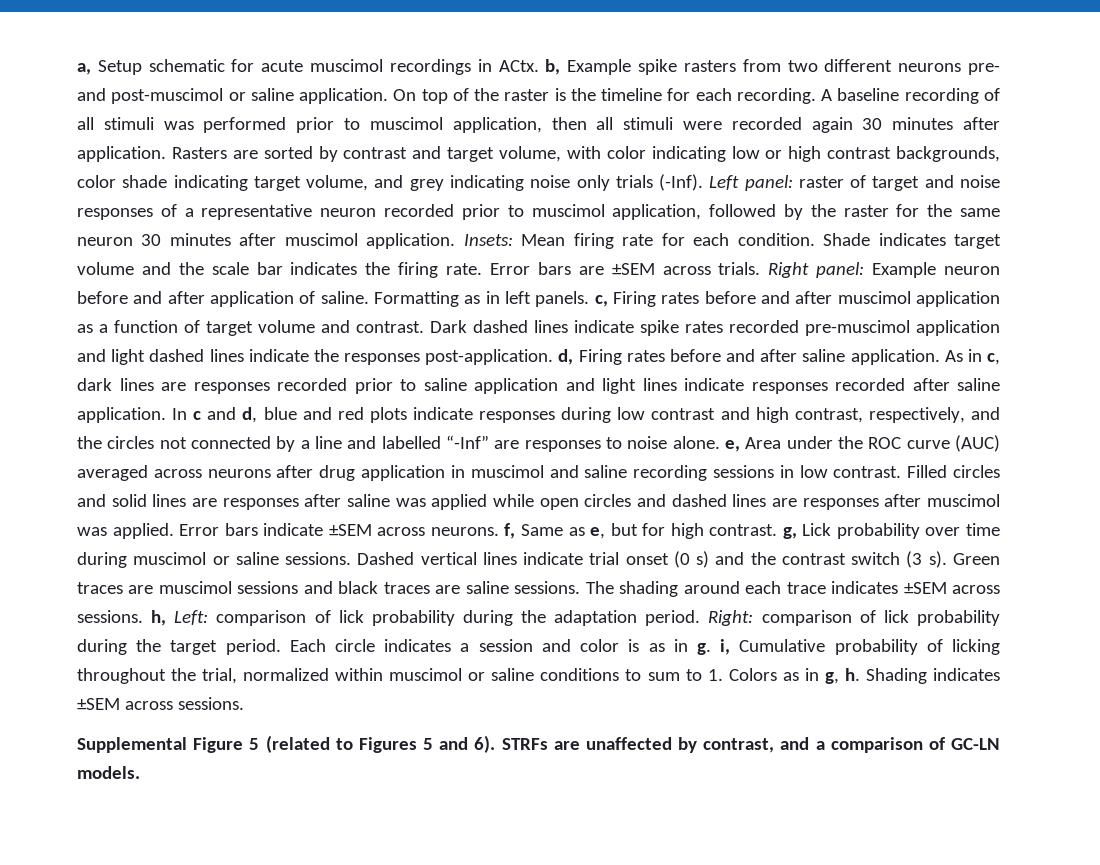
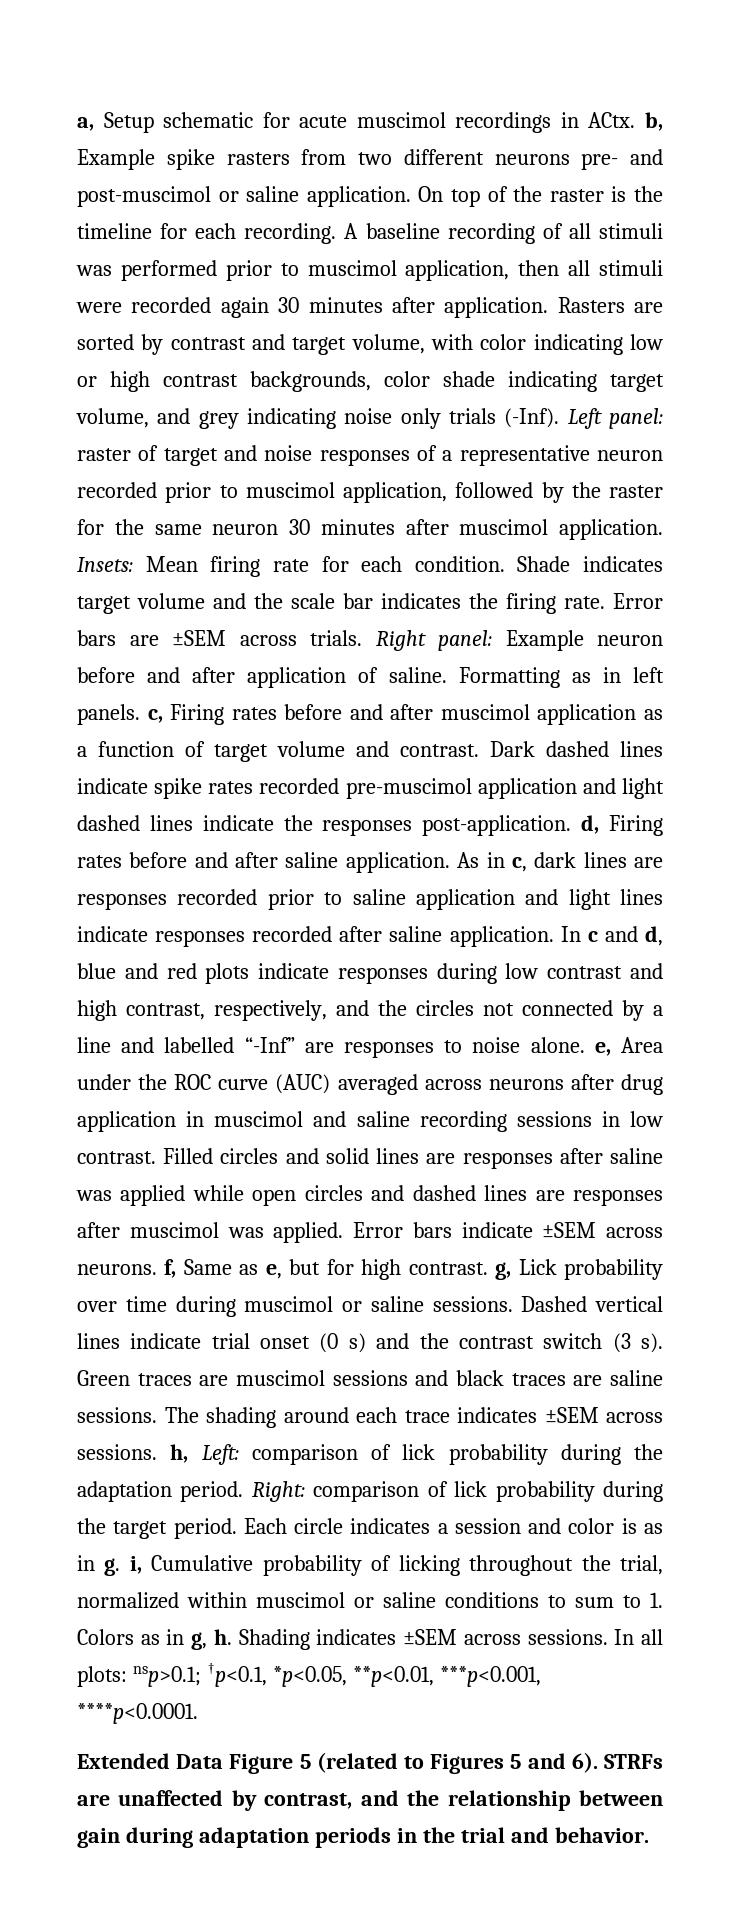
- Shading indicates ±SEM across sessions.
- Supplemental Figure 5 (related to Figures 5 and 6).
+ Shading indicates ±SEM across sessions. In all plots: nsp>0.1; †p<0.1, *p<0.05, **p<0.01, ***p<0.001, ****p<0.0001.
+ Extended Data Figure 5 (related to Figures 5 and 6).
- STRFs are unaffected by contrast, and a comparison of GC-LN models.
+ STRFs are unaffected by contrast, and the relationship between gain during adaptation periods in the trial and behavior.

